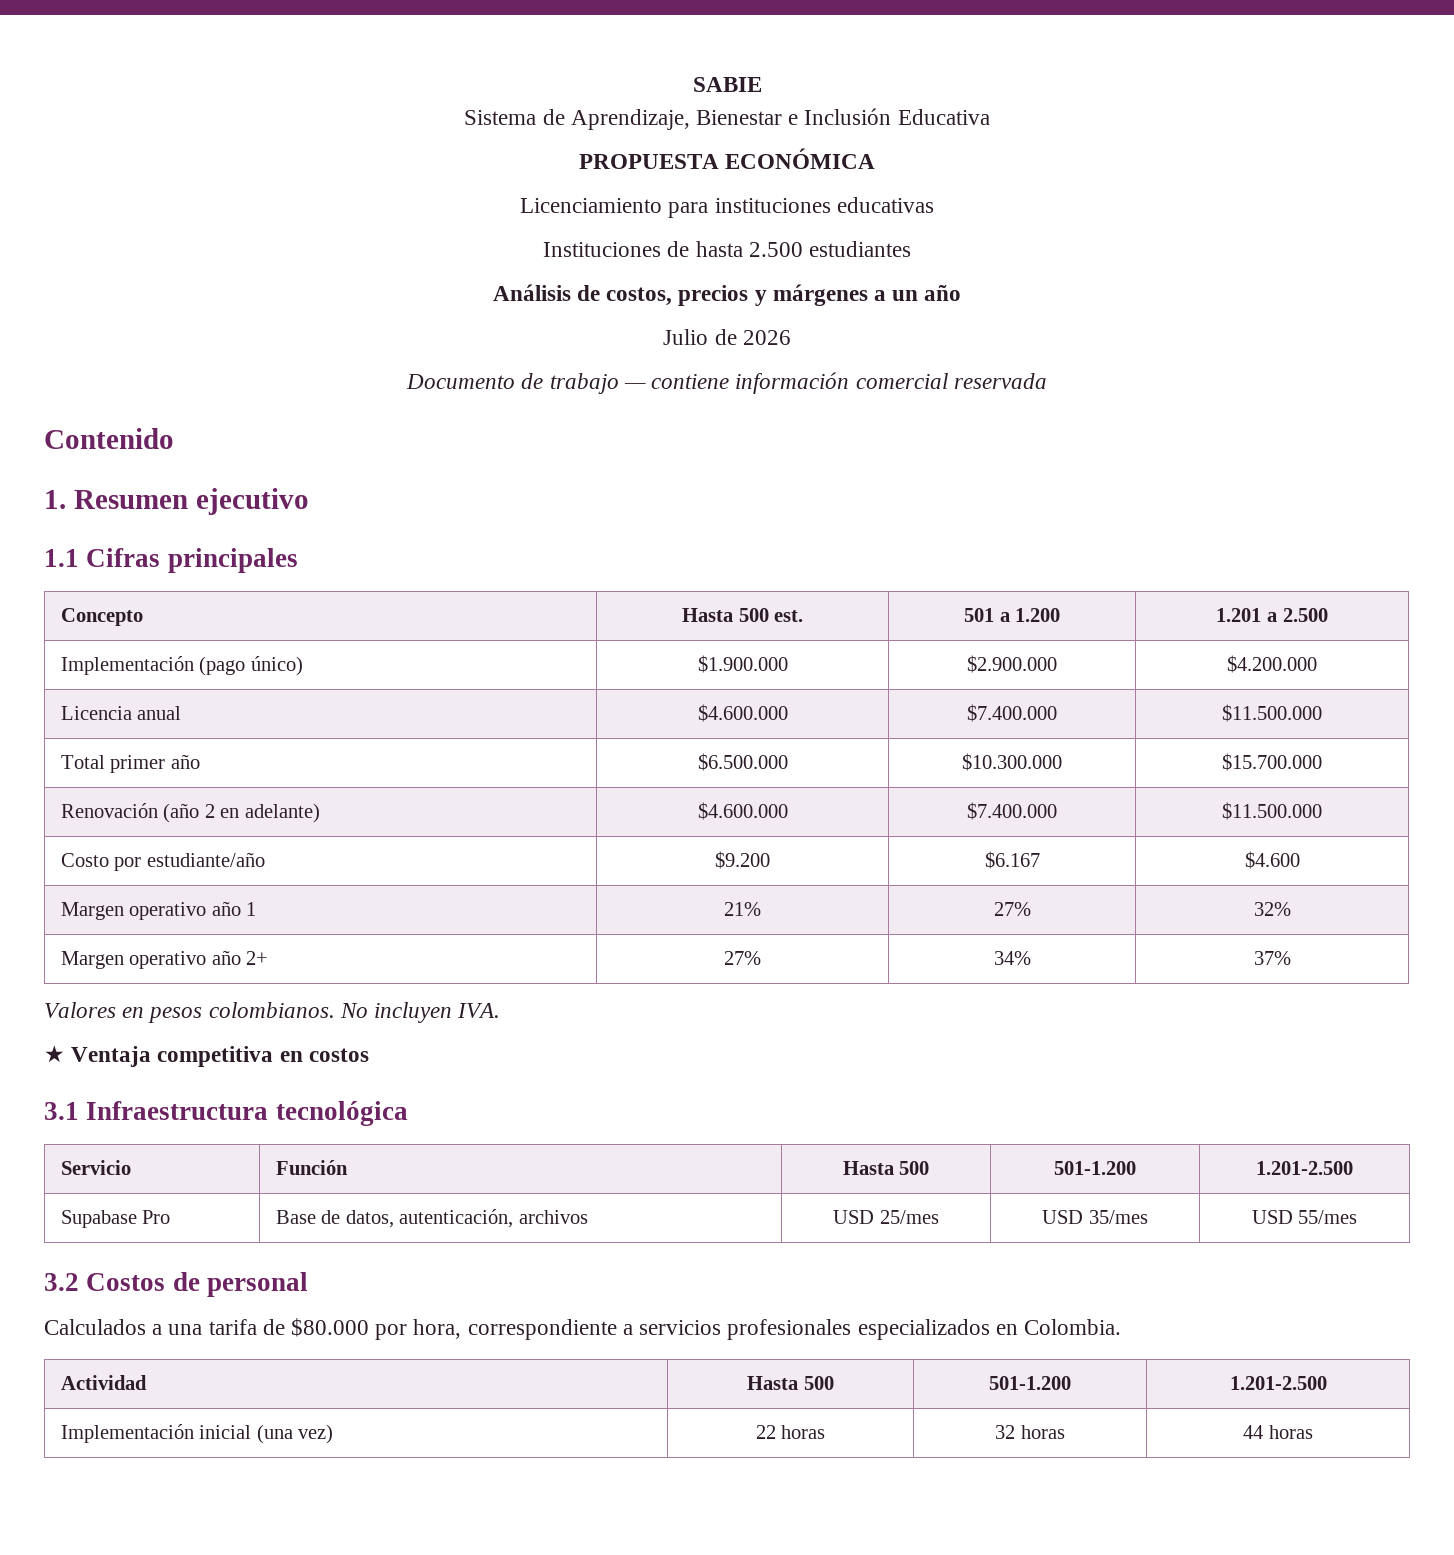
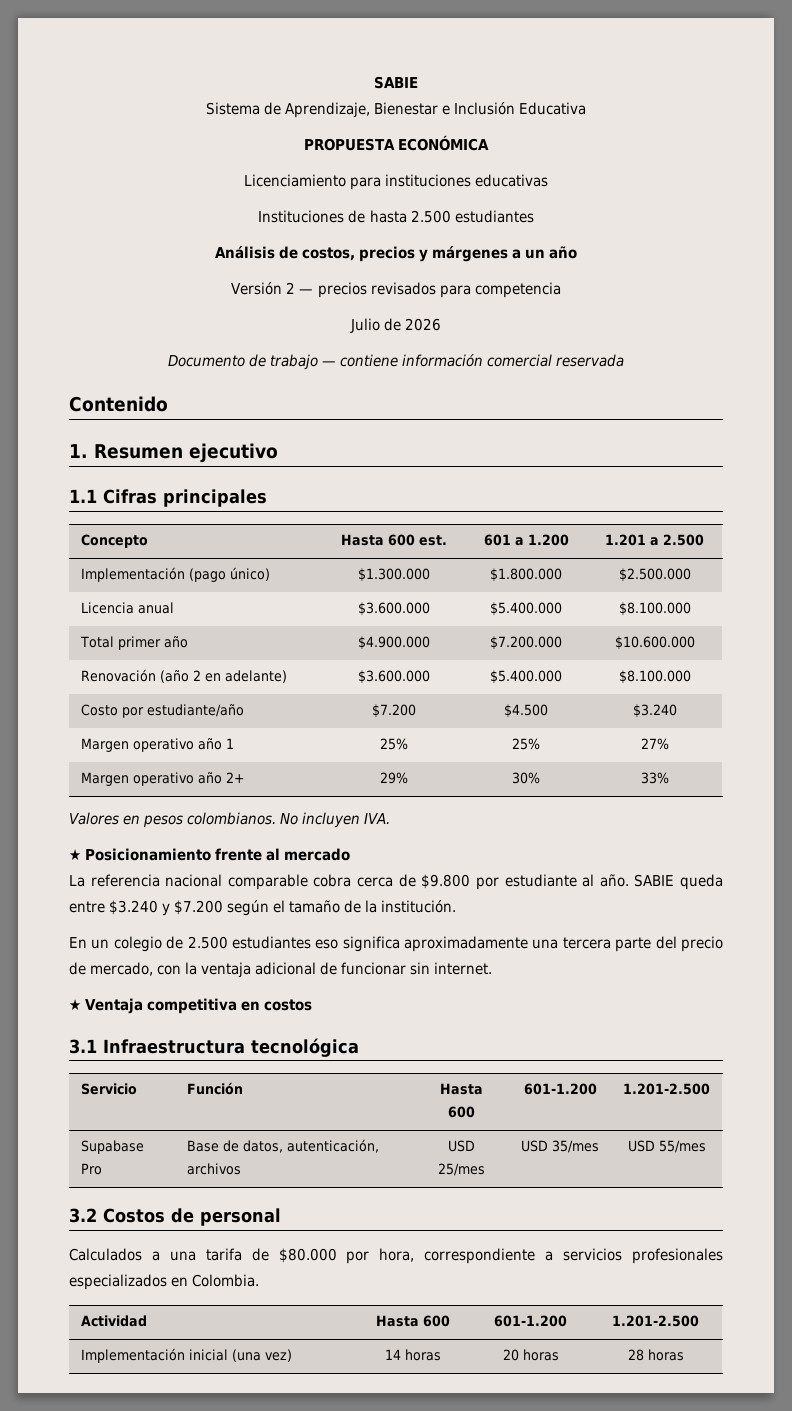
+ Versión 2 — precios revisados para competencia
- Concepto | Hasta 500 est. | 501 a 1.200 | 1.201 a 2.500
+ Concepto | Hasta 600 est. | 601 a 1.200 | 1.201 a 2.500
- Implementación (pago único) | $1.900.000 | $2.900.000 | $4.200.000
+ Implementación (pago único) | $1.300.000 | $1.800.000 | $2.500.000
- Licencia anual | $4.600.000 | $7.400.000 | $11.500.000
+ Licencia anual | $3.600.000 | $5.400.000 | $8.100.000
- Total primer año | $6.500.000 | $10.300.000 | $15.700.000
+ Total primer año | $4.900.000 | $7.200.000 | $10.600.000
- Renovación (año 2 en adelante) | $4.600.000 | $7.400.000 | $11.500.000
+ Renovación (año 2 en adelante) | $3.600.000 | $5.400.000 | $8.100.000
- Costo por estudiante/año | $9.200 | $6.167 | $4.600
+ Costo por estudiante/año | $7.200 | $4.500 | $3.240
- Margen operativo año 1 | 21% | 27% | 32%
+ Margen operativo año 1 | 25% | 25% | 27%
- Margen operativo año 2+ | 27% | 34% | 37%
+ Margen operativo año 2+ | 29% | 30% | 33%
+ ★ Posicionamiento frente al mercado
+ La referencia nacional comparable cobra cerca de $9.800 por estudiante al año. SABIE queda entre $3.240 y $7.200 según el tamaño de la institución.
+ En un colegio de 2.500 estudiantes eso significa aproximadamente una tercera parte del precio de mercado, con la ventaja adicional de funcionar sin internet.
- Servicio | Función | Hasta 500 | 501-1.200 | 1.201-2.500
+ Servicio | Función | Hasta 600 | 601-1.200 | 1.201-2.500
- Actividad | Hasta 500 | 501-1.200 | 1.201-2.500
+ Actividad | Hasta 600 | 601-1.200 | 1.201-2.500
- Implementación inicial (una vez) | 22 horas | 32 horas | 44 horas
+ Implementación inicial (una vez) | 14 horas | 20 horas | 28 horas

